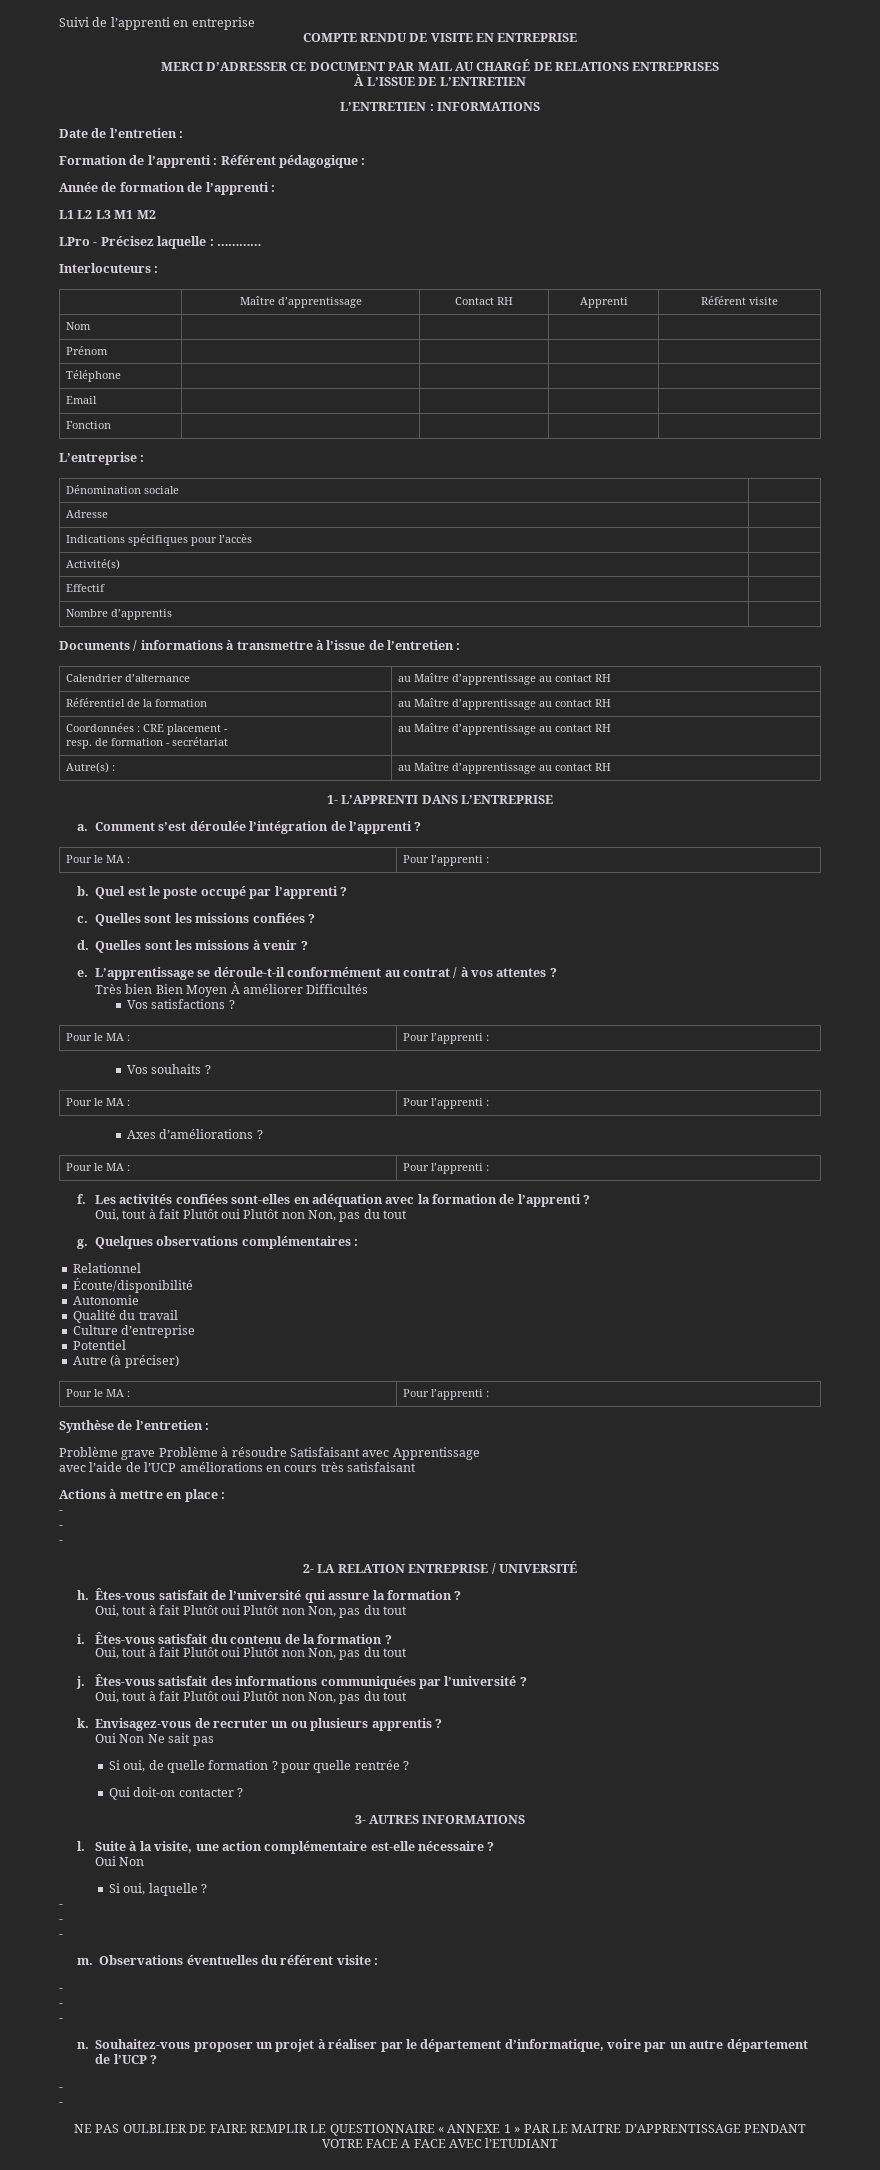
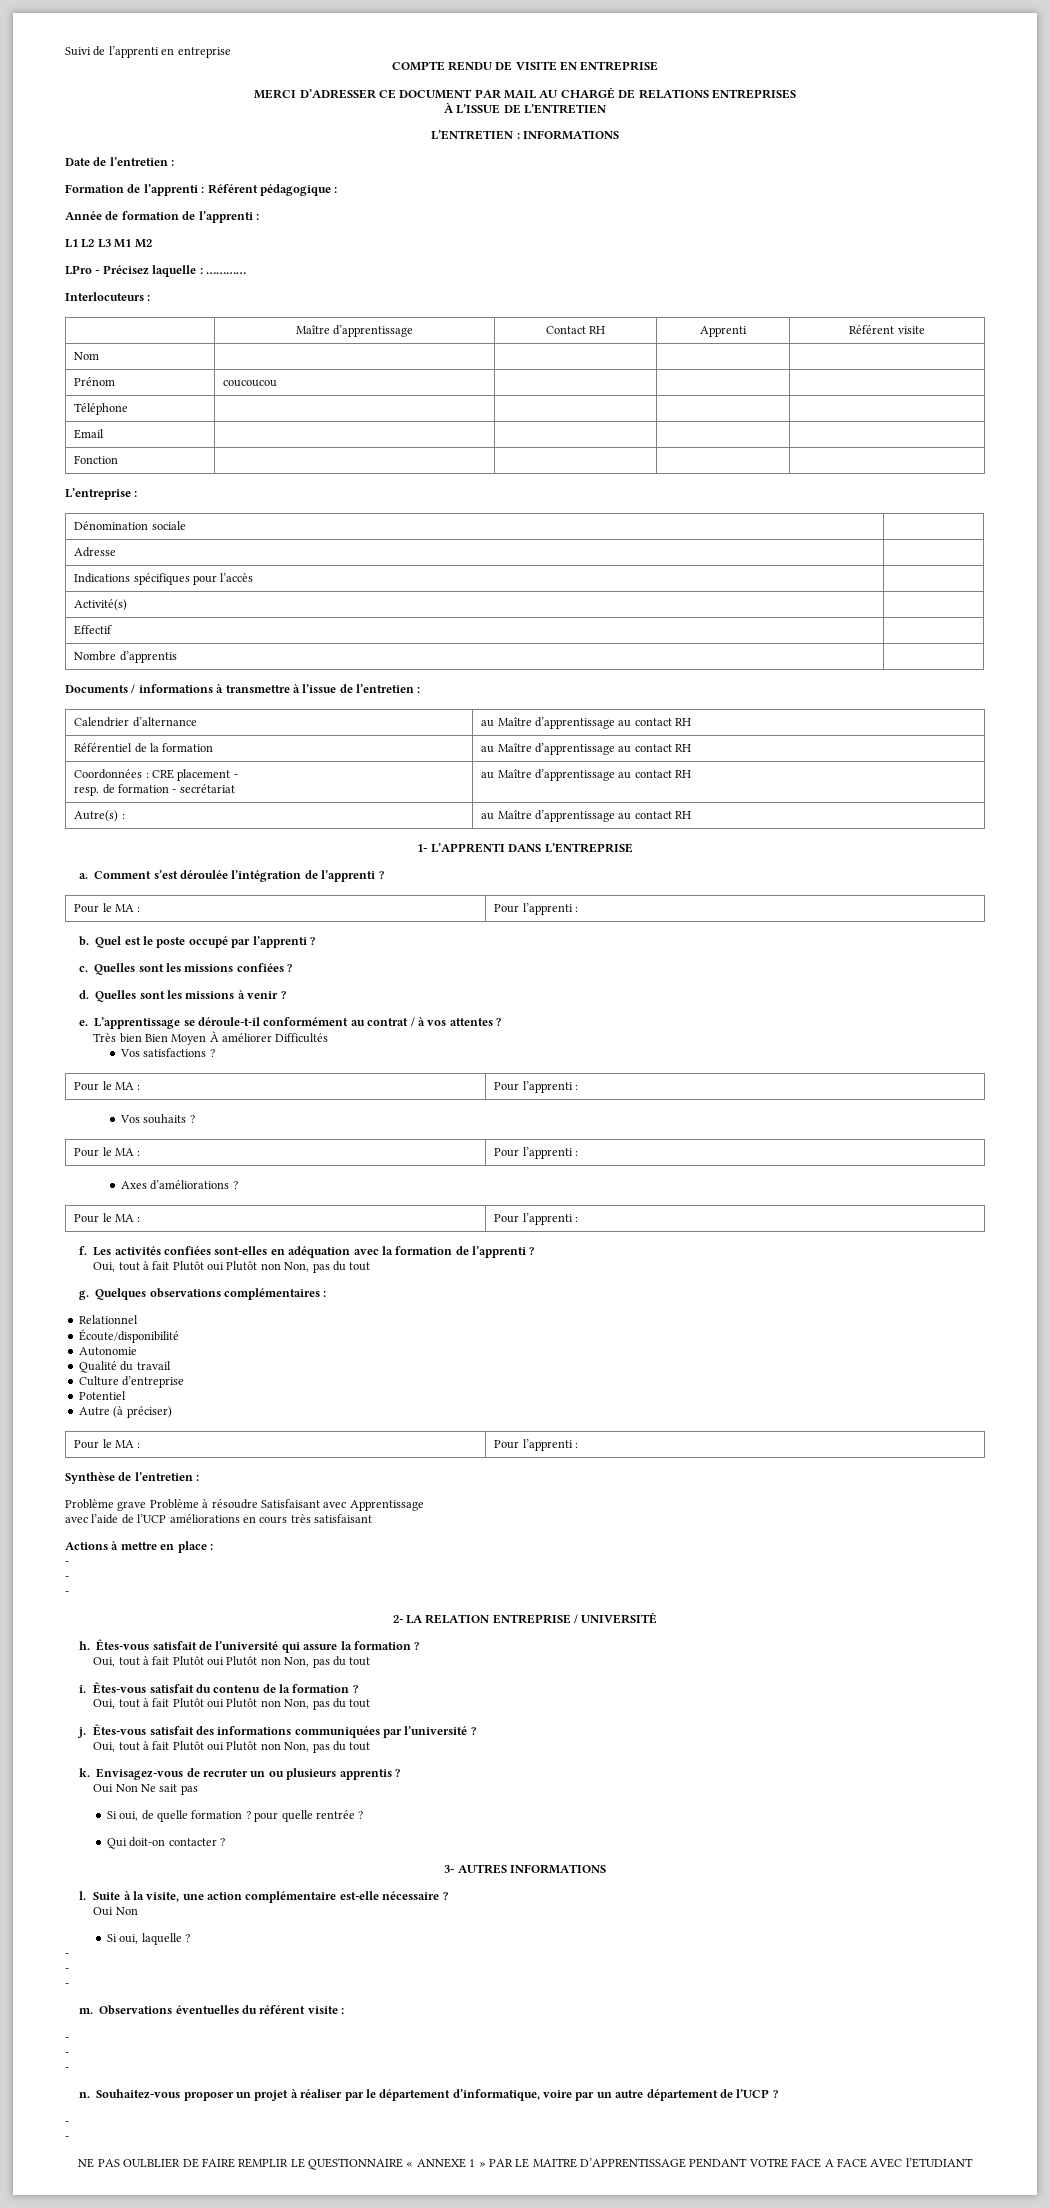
- Prénom | | | |
+ Prénom | coucoucou | | |

